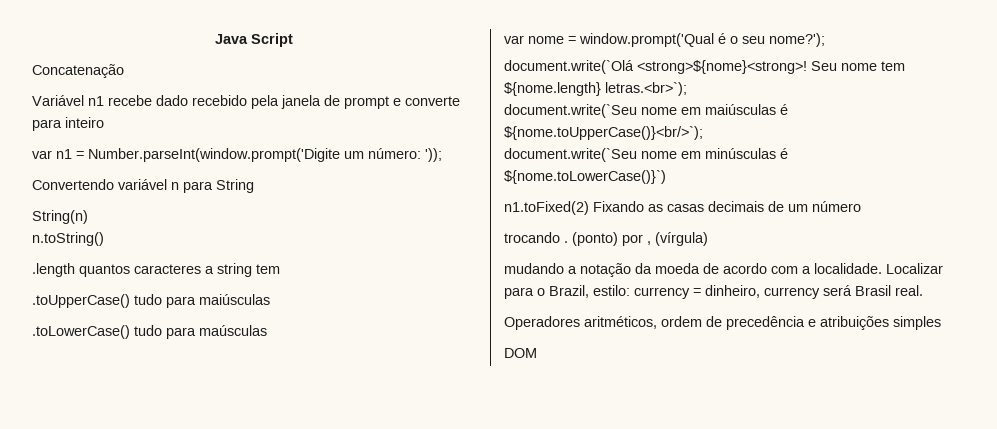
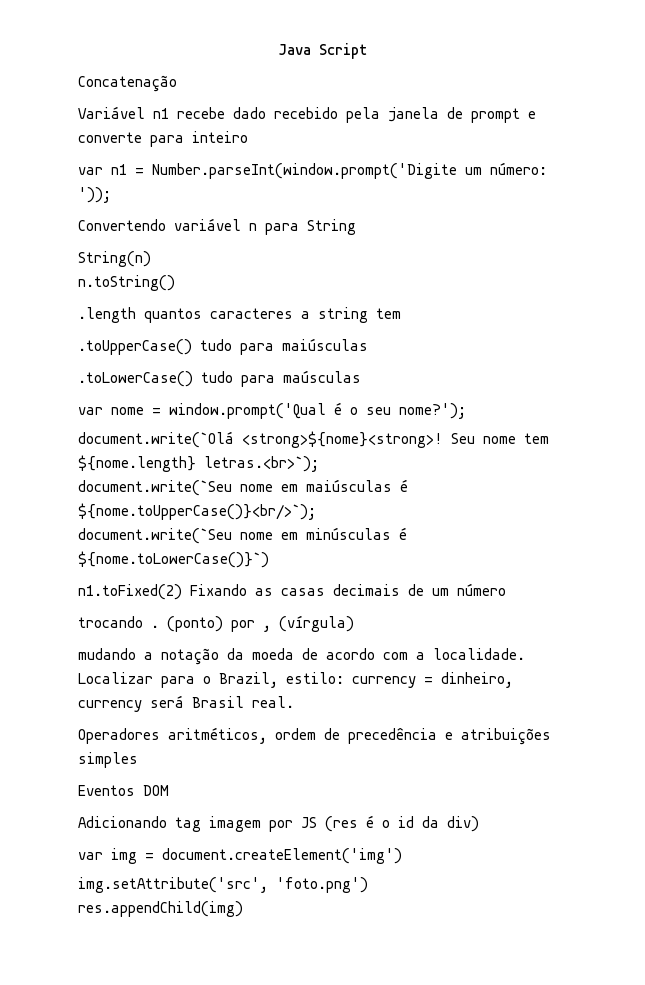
- DOM
+ Eventos DOM
+ Adicionando tag imagem por JS (res é o id da div)
+ var img = document.createElement('img')
+ img.setAttribute('src', 'foto.png')
+ res.appendChild(img)

